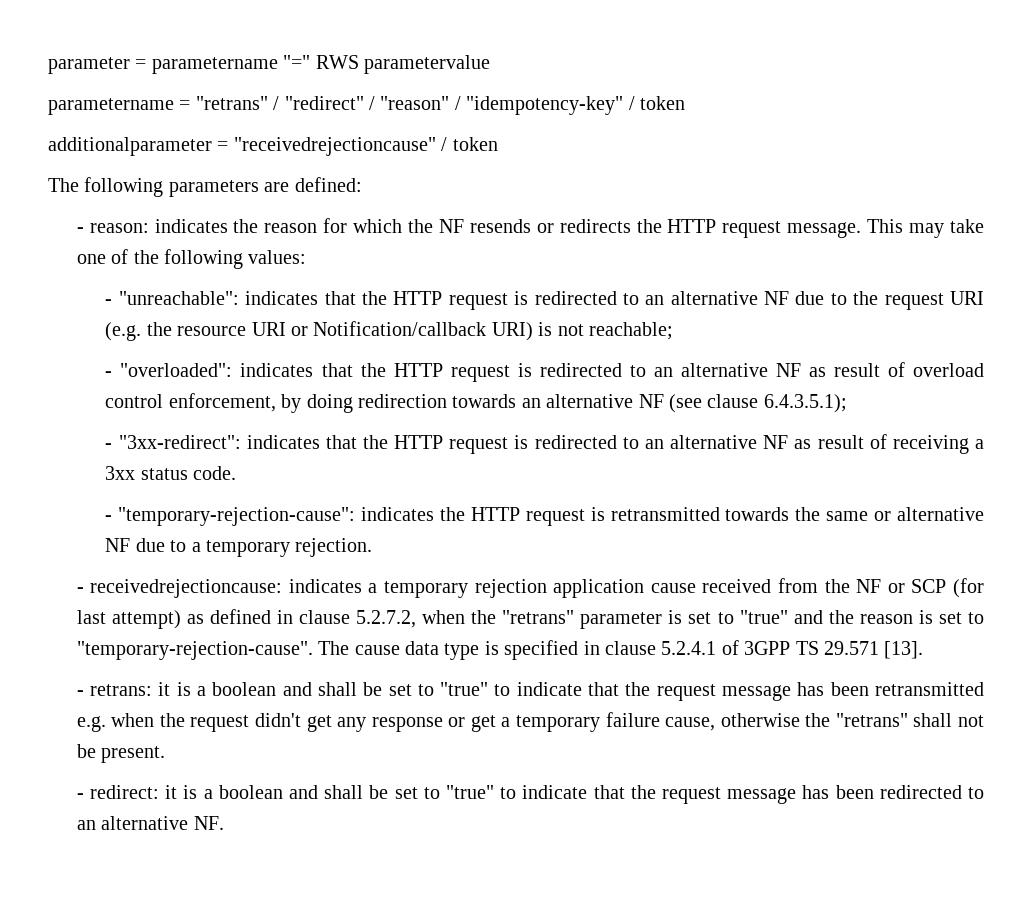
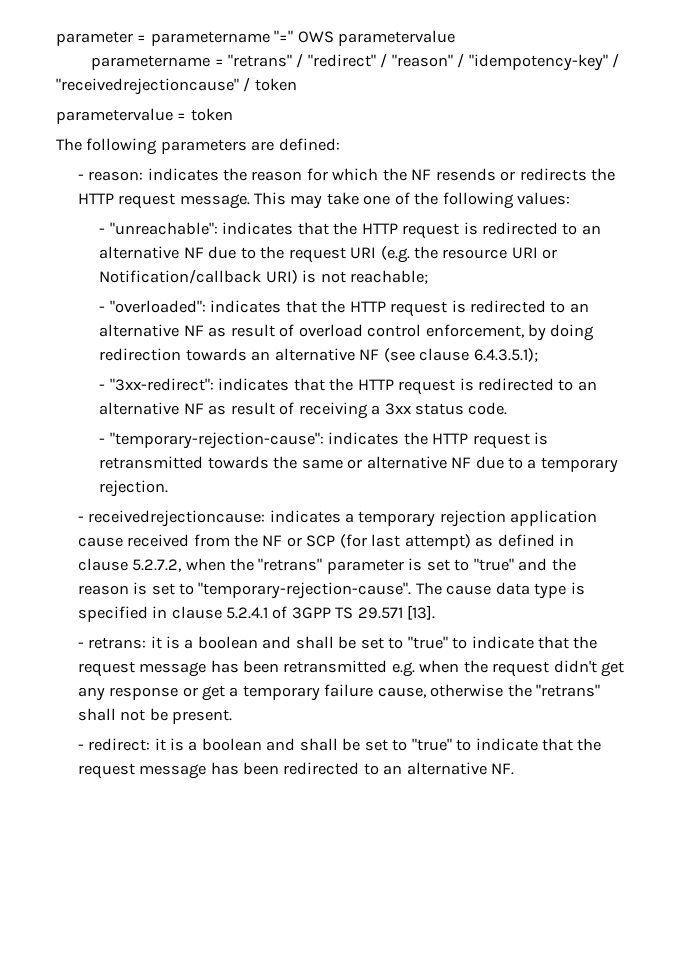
- parameter = parametername "=" RWS parametervalue
+ parameter = parametername "=" OWS parametervalue
- parametername = "retrans" / "redirect" / "reason" / "idempotency-key" / token
- additionalparameter = "receivedrejectioncause" / token
+ parametername = "retrans" / "redirect" / "reason" / "idempotency-key" / "receivedrejectioncause" / token
+ parametervalue = token

